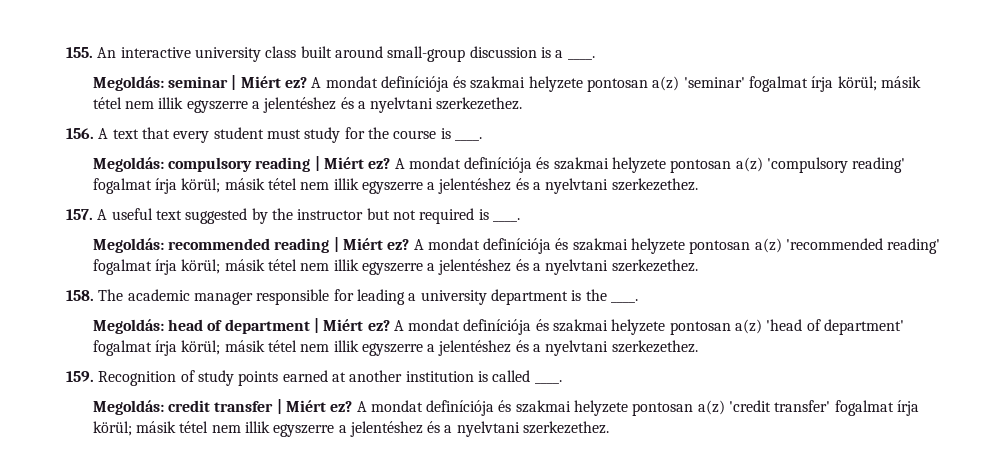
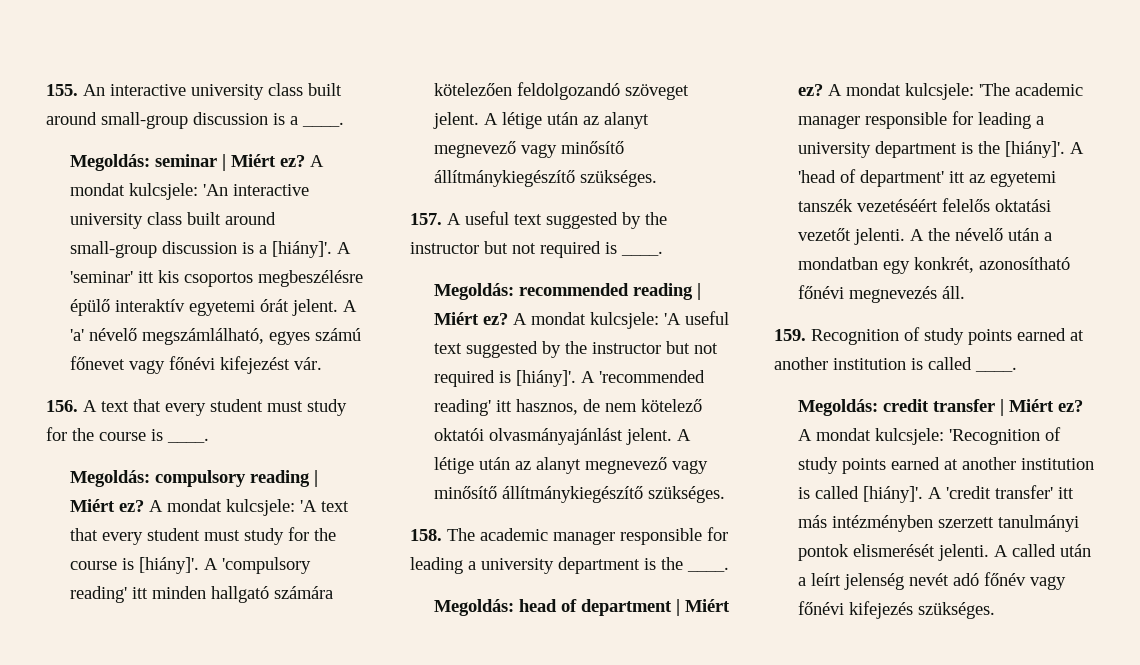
- A mondat definíciója és szakmai helyzete pontosan a(z) 'seminar' fogalmat írja körül; másik tétel nem illik egyszerre a jelentéshez és a nyelvtani szerkezethez.
+ A mondat kulcsjele: 'An interactive university class built around small-group discussion is a [hiány]'. A 'seminar' itt kis csoportos megbeszélésre épülő interaktív egyetemi órát jelent. A 'a' névelő megszámlálható, egyes számú főnevet vagy főnévi kifejezést vár.
- A mondat definíciója és szakmai helyzete pontosan a(z) 'compulsory reading' fogalmat írja körül; másik tétel nem illik egyszerre a jelentéshez és a nyelvtani szerkezethez.
+ A mondat kulcsjele: 'A text that every student must study for the course is [hiány]'. A 'compulsory reading' itt minden hallgató számára kötelezően feldolgozandó szöveget jelent. A létige után az alanyt megnevező vagy minősítő állítmánykiegészítő szükséges.
- A mondat definíciója és szakmai helyzete pontosan a(z) 'recommended reading' fogalmat írja körül; másik tétel nem illik egyszerre a jelentéshez és a nyelvtani szerkezethez.
+ A mondat kulcsjele: 'A useful text suggested by the instructor but not required is [hiány]'. A 'recommended reading' itt hasznos, de nem kötelező oktatói olvasmányajánlást jelent. A létige után az alanyt megnevező vagy minősítő állítmánykiegészítő szükséges.
- A mondat definíciója és szakmai helyzete pontosan a(z) 'head of department' fogalmat írja körül; másik tétel nem illik egyszerre a jelentéshez és a nyelvtani szerkezethez.
+ A mondat kulcsjele: 'The academic manager responsible for leading a university department is the [hiány]'. A 'head of department' itt az egyetemi tanszék vezetéséért felelős oktatási vezetőt jelenti. A the névelő után a mondatban egy konkrét, azonosítható főnévi megnevezés áll.
- A mondat definíciója és szakmai helyzete pontosan a(z) 'credit transfer' fogalmat írja körül; másik tétel nem illik egyszerre a jelentéshez és a nyelvtani szerkezethez.
+ A mondat kulcsjele: 'Recognition of study points earned at another institution is called [hiány]'. A 'credit transfer' itt más intézményben szerzett tanulmányi pontok elismerését jelenti. A called után a leírt jelenség nevét adó főnév vagy főnévi kifejezés szükséges.

